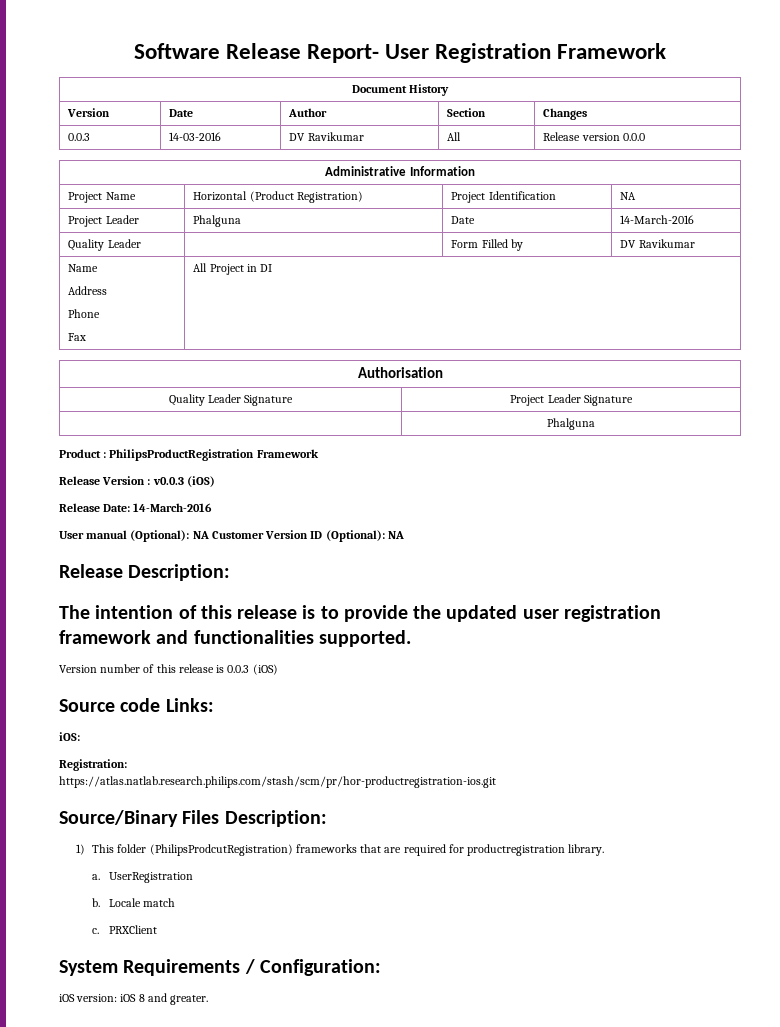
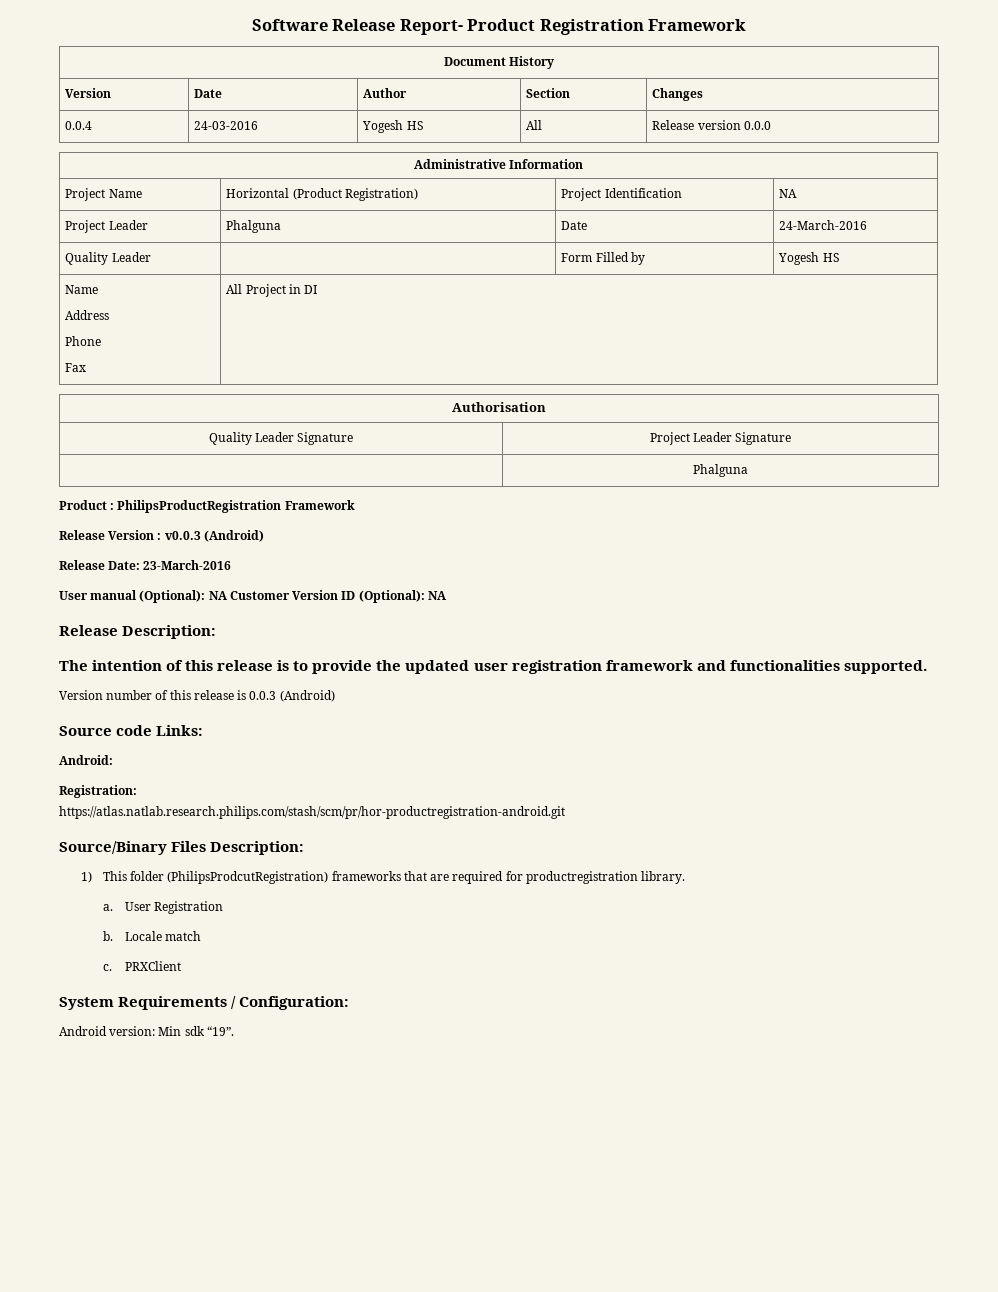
- Software Release Report- User Registration Framework
+ Software Release Report- Product Registration Framework
- 0.0.3 | 14-03-2016 | DV Ravikumar | All | Release version 0.0.0
+ 0.0.4 | 24-03-2016 | Yogesh HS | All | Release version 0.0.0
- Project Leader | Phalguna | Date | 14-March-2016
+ Project Leader | Phalguna | Date | 24-March-2016
- Quality Leader | | Form Filled by | DV Ravikumar
+ Quality Leader | | Form Filled by | Yogesh HS
- Release Version : v0.0.3 (iOS)
+ Release Version : v0.0.3 (Android)
- Release Date: 14-March-2016
+ Release Date: 23-March-2016
- Version number of this release is 0.0.3 (iOS)
+ Version number of this release is 0.0.3 (Android)
- iOS:
+ Android:
- https://atlas.natlab.research.philips.com/stash/scm/pr/hor-productregistration-ios.git
+ https://atlas.natlab.research.philips.com/stash/scm/pr/hor-productregistration-android.git
- UserRegistration
+ User Registration
- iOS version: iOS 8 and greater.
+ Android version: Min sdk “19”.

